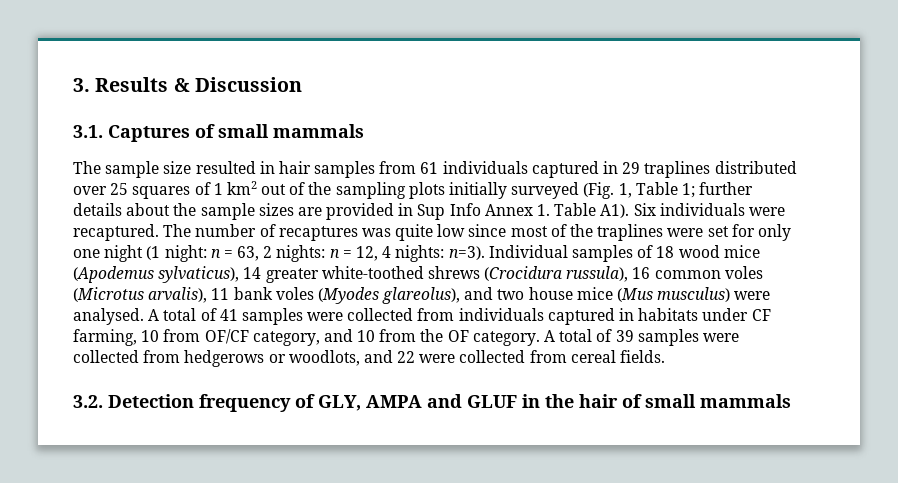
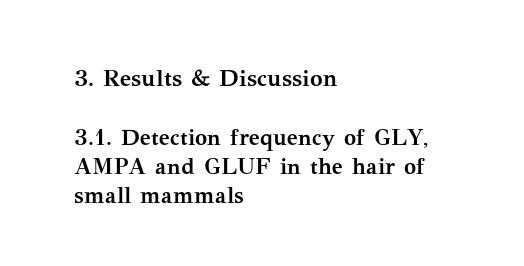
- 3.1. Captures of small mammals
- The sample size resulted in hair samples from 61 individuals captured in 29 traplines distributed over 25 squares of 1 km2 out of the sampling plots initially surveyed (Fig. 1, Table 1; further details about the sample sizes are provided in Sup Info Annex 1. Table A1). Six individuals were recaptured. The number of recaptures was quite low since most of the traplines were set for only one night (1 night: n = 63, 2 nights: n = 12, 4 nights: n=3). Individual samples of 18 wood mice (Apodemus sylvaticus), 14 greater white-toothed shrews (Crocidura russula), 16 common voles (Microtus arvalis), 11 bank voles (Myodes glareolus), and two house mice (Mus musculus) were analysed. A total of 41 samples were collected from individuals captured in habitats under CF farming, 10 from OF/CF category, and 10 from the OF category. A total of 39 samples were collected from hedgerows or woodlots, and 22 were collected from cereal fields.
- 3.2. Detection frequency of GLY, AMPA and GLUF in the hair of small mammals
+ 3.1. Detection frequency of GLY, AMPA and GLUF in the hair of small mammals

